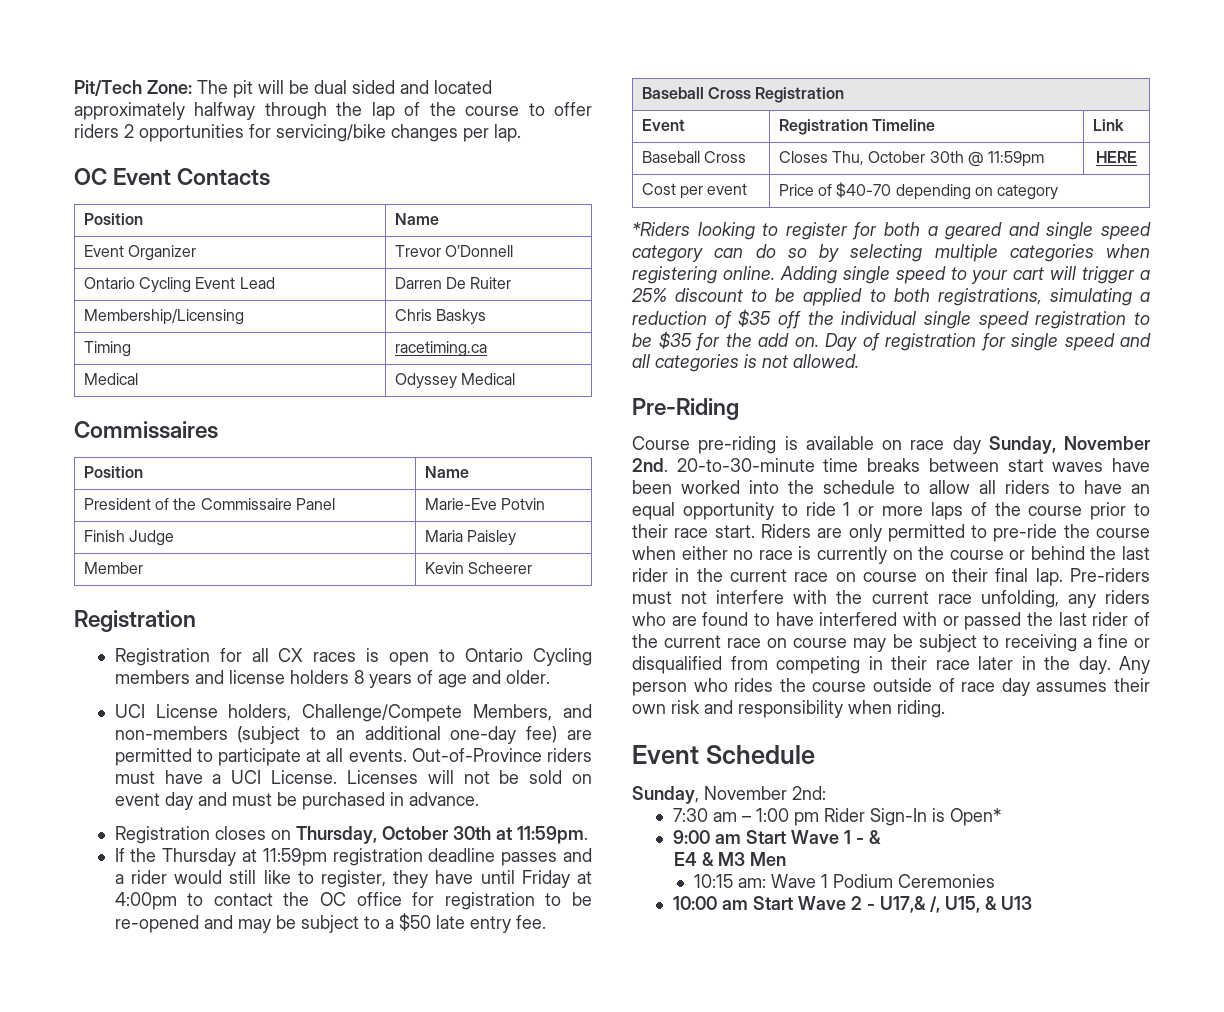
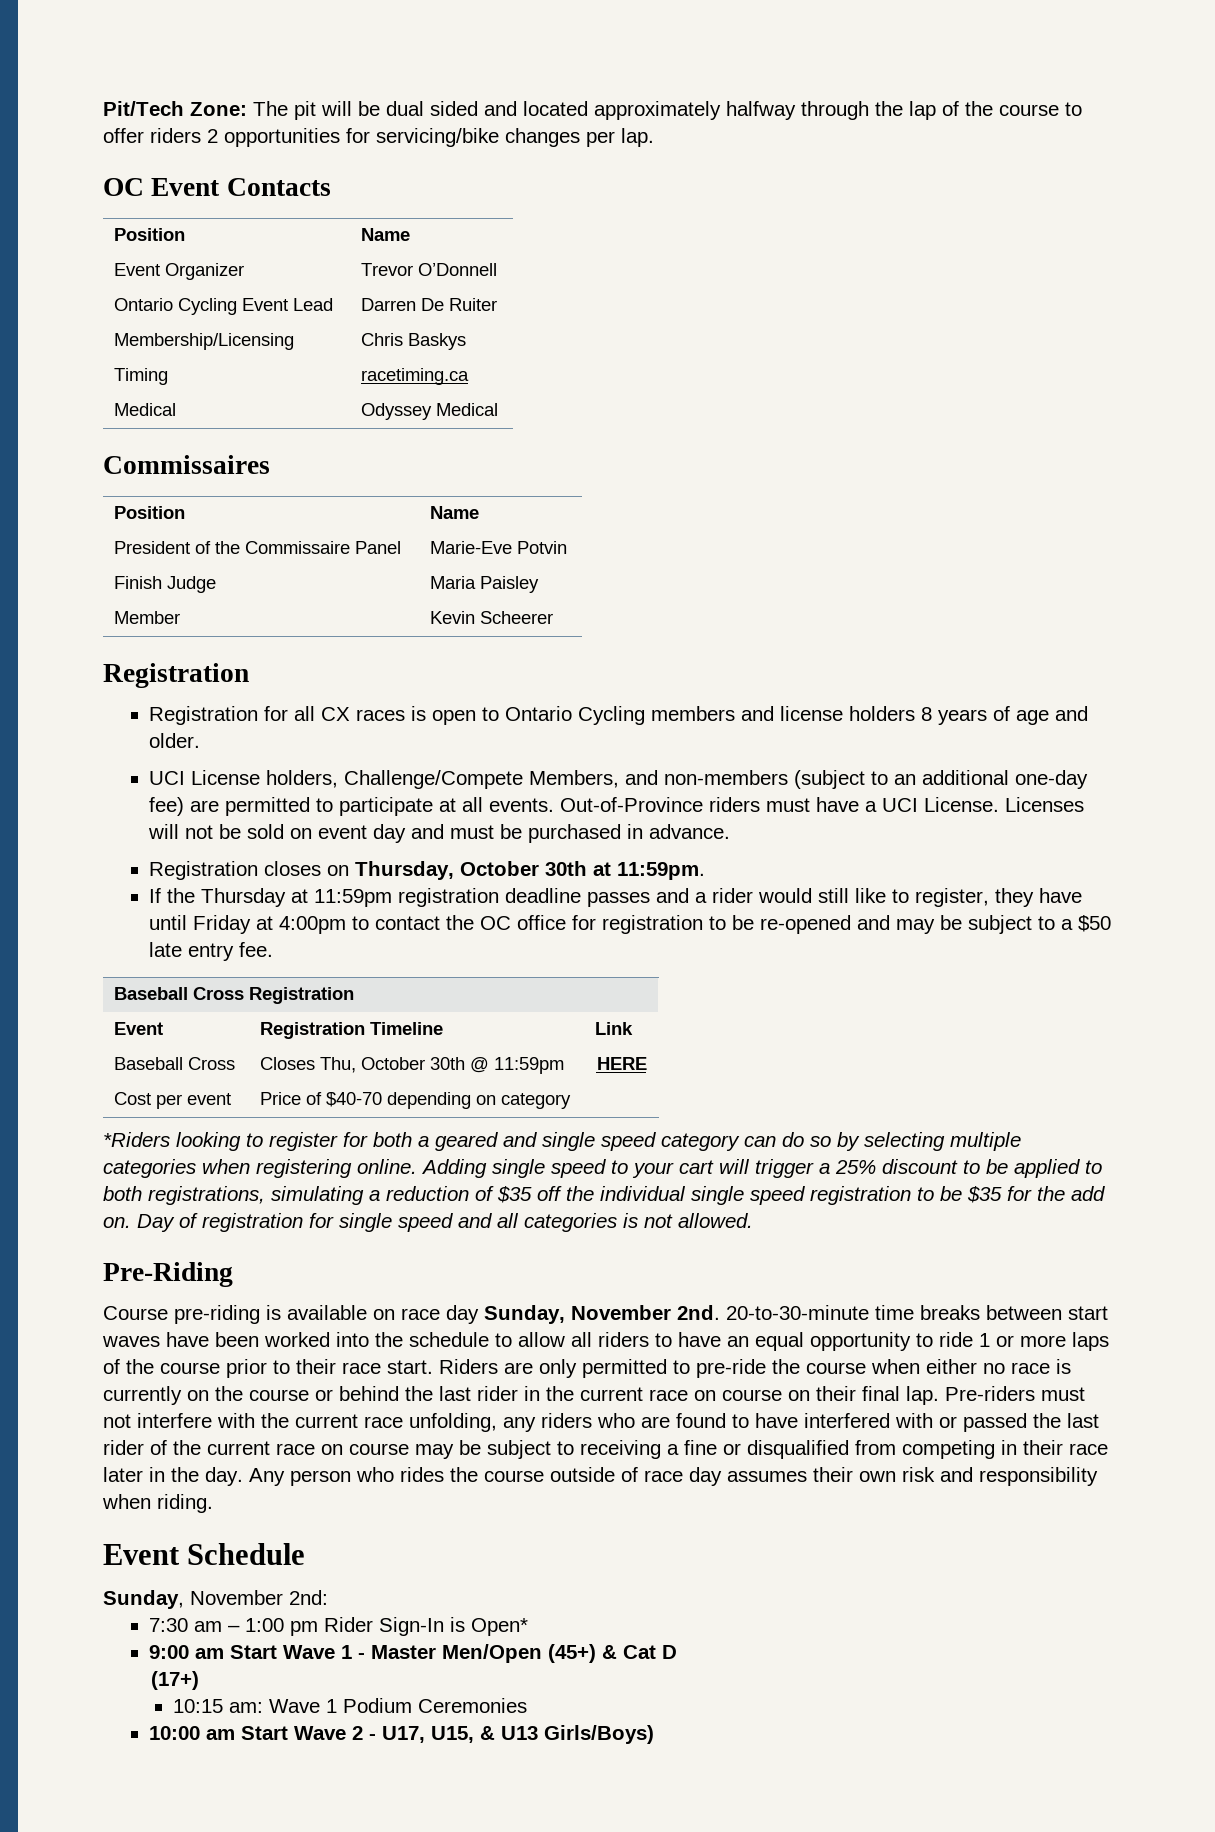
- 9:00 am Start Wave 1 - &
- E4 & M3 Men
+ 9:00 am Start Wave 1 - Master Men/Open (45+) & Cat D
+ (17+)
- 10:00 am Start Wave 2 - U17,& /, U15, & U13
+ 10:00 am Start Wave 2 - U17, U15, & U13 Girls/Boys)

